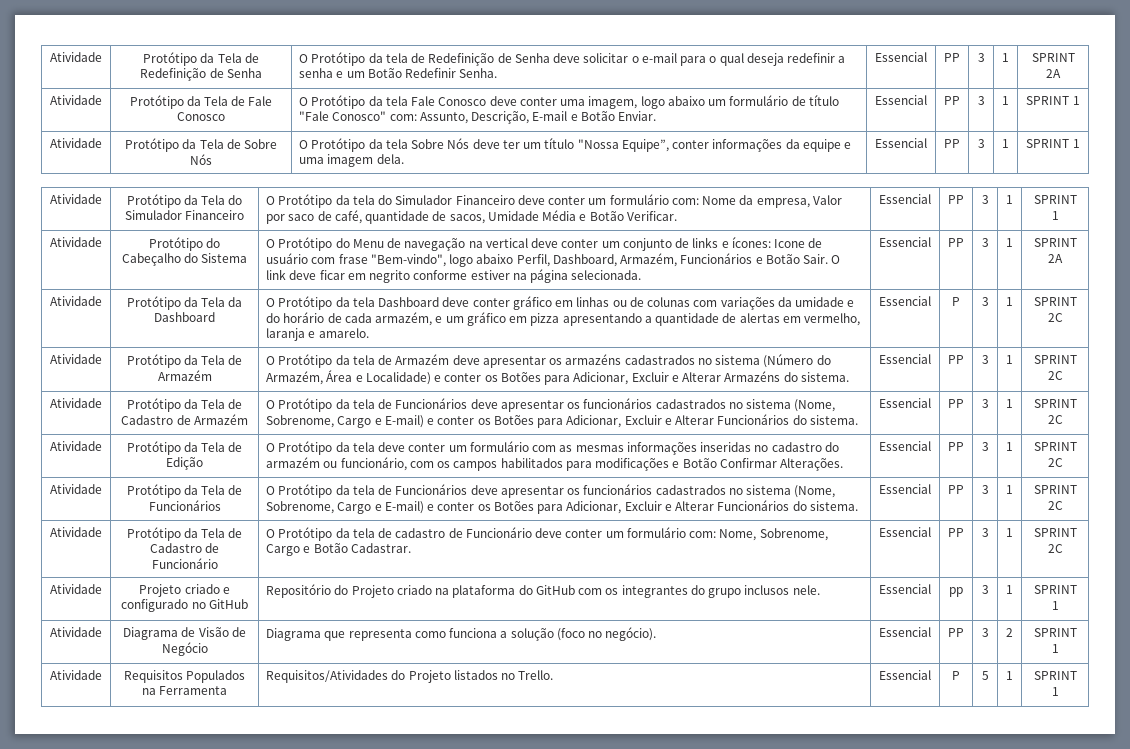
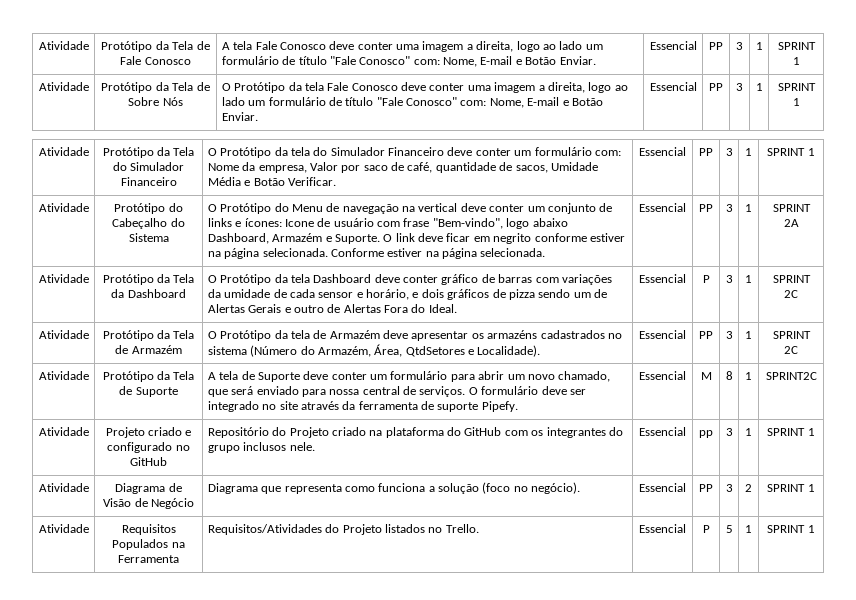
- Atividade | Protótipo da Tela de Redefinição de Senha | O Protótipo da tela de Redefinição de Senha deve solicitar o e-mail para o qual deseja redefinir a senha e um Botão Redefinir Senha. | Essencial | PP | 3 | 1 | SPRINT 2A
- Atividade | Protótipo da Tela de Fale Conosco | O Protótipo da tela Fale Conosco deve conter uma imagem, logo abaixo um formulário de título "Fale Conosco" com: Assunto, Descrição, E-mail e Botão Enviar. | Essencial | PP | 3 | 1 | SPRINT 1
+ Atividade | Protótipo da Tela de Fale Conosco | A tela Fale Conosco deve conter uma imagem a direita, logo ao lado um formulário de título "Fale Conosco" com: Nome, E-mail e Botão Enviar. | Essencial | PP | 3 | 1 | SPRINT 1
- Atividade | Protótipo da Tela de Sobre Nós | O Protótipo da tela Sobre Nós deve ter um título "Nossa Equipe”, conter informações da equipe e uma imagem dela. | Essencial | PP | 3 | 1 | SPRINT 1
+ Atividade | Protótipo da Tela de Sobre Nós | O Protótipo da tela Fale Conosco deve conter uma imagem a direita, logo ao lado um formulário de título "Fale Conosco" com: Nome, E-mail e Botão Enviar. | Essencial | PP | 3 | 1 | SPRINT 1
- O Protótipo do Menu de navegação na vertical deve conter um conjunto de links e ícones: Icone de usuário com frase "Bem-vindo", logo abaixo Perfil, Dashboard, Armazém, Funcionários e Botão Sair.
+ O Protótipo do Menu de navegação na vertical deve conter um conjunto de links e ícones: Icone de usuário com frase "Bem-vindo", logo abaixo Dashboard, Armazém e Suporte.
+ Conforme estiver na página selecionada.
- O Protótipo da tela Dashboard deve conter gráfico em linhas ou de colunas com variações da umidade e do horário de cada armazém, e um gráfico em pizza apresentando a quantidade de alertas em vermelho, laranja e amarelo.
+ O Protótipo da tela Dashboard deve conter gráfico de barras com variações da umidade de cada sensor e horário, e dois gráficos de pizza sendo um de Alertas Gerais e outro de Alertas Fora do Ideal.
- O Protótipo da tela de Armazém deve apresentar os armazéns cadastrados no sistema (Número do Armazém, Área e Localidade) e conter os Botões para Adicionar, Excluir e Alterar Armazéns do sistema.
+ O Protótipo da tela de Armazém deve apresentar os armazéns cadastrados no sistema (Número do Armazém, Área, QtdSetores e Localidade).
- Protótipo da Tela de Cadastro de Armazém | O Protótipo da tela de Funcionários deve apresentar os funcionários cadastrados no sistema (Nome, Sobrenome, Cargo e E-mail) e conter os Botões para Adicionar, Excluir e Alterar Funcionários do sistema. | Essencial | PP | 3 | 1 | SPRINT 2C
- Atividade | Protótipo da Tela de Edição | O Protótipo da tela deve conter um formulário com as mesmas informações inseridas no cadastro do armazém ou funcionário, com os campos habilitados para modificações e Botão Confirmar Alterações. | Essencial | PP | 3 | 1 | SPRINT 2C
- Atividade | Protótipo da Tela de Funcionários | O Protótipo da tela de Funcionários deve apresentar os funcionários cadastrados no sistema (Nome, Sobrenome, Cargo e E-mail) e conter os Botões para Adicionar, Excluir e Alterar Funcionários do sistema. | Essencial | PP | 3 | 1 | SPRINT 2C
- Atividade | Protótipo da Tela de Cadastro de Funcionário | O Protótipo da tela de cadastro de Funcionário deve conter um formulário com: Nome, Sobrenome, Cargo e Botão Cadastrar. | Essencial | PP | 3 | 1 | SPRINT 2C
+ Protótipo da Tela de Suporte | A tela de Suporte deve conter um formulário para abrir um novo chamado, que será enviado para nossa central de serviços. O formulário deve ser integrado no site através da ferramenta de suporte Pipefy. | Essencial | M | 8 | 1 | SPRINT2C

